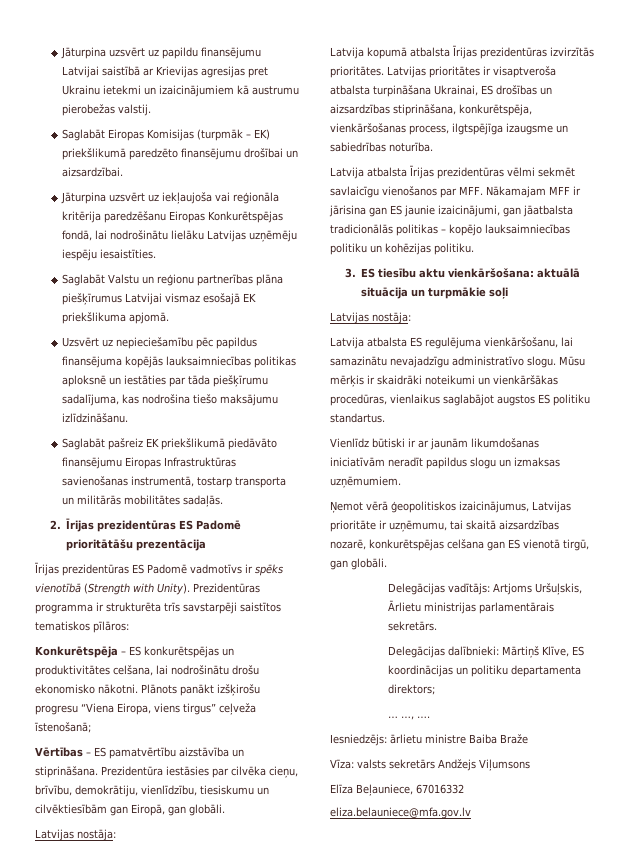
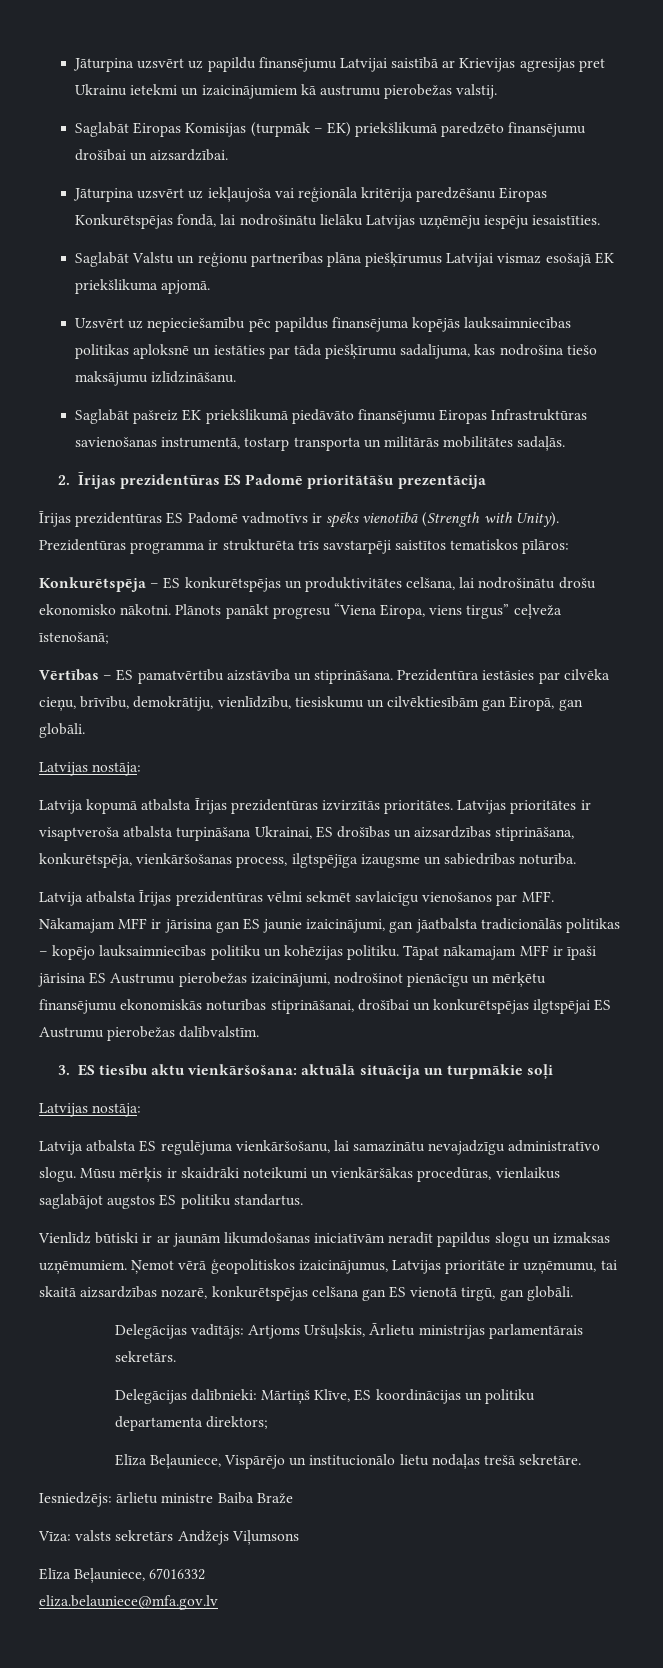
- Plānots panākt izšķirošu progresu “Viena Eiropa, viens tirgus” ceļveža īstenošanā;
+ Plānots panākt progresu “Viena Eiropa, viens tirgus” ceļveža īstenošanā;
+ Tāpat nākamajam MFF ir īpaši jārisina ES Austrumu pierobežas izaicinājumi, nodrošinot pienācīgu un mērķētu finansējumu ekonomiskās noturības stiprināšanai, drošībai un konkurētspējas ilgtspējai ES Austrumu pierobežas dalībvalstīm.
- Vienlīdz būtiski ir ar jaunām likumdošanas iniciatīvām neradīt papildus slogu un izmaksas uzņēmumiem.
- Ņemot vērā ģeopolitiskos izaicinājumus, Latvijas prioritāte ir uzņēmumu, tai skaitā aizsardzības nozarē, konkurētspējas celšana gan ES vienotā tirgū, gan globāli.
+ Vienlīdz būtiski ir ar jaunām likumdošanas iniciatīvām neradīt papildus slogu un izmaksas uzņēmumiem. Ņemot vērā ģeopolitiskos izaicinājumus, Latvijas prioritāte ir uzņēmumu, tai skaitā aizsardzības nozarē, konkurētspējas celšana gan ES vienotā tirgū, gan globāli.
- … …, ….
+ Elīza Beļauniece, Vispārējo un institucionālo lietu nodaļas trešā sekretāre.

